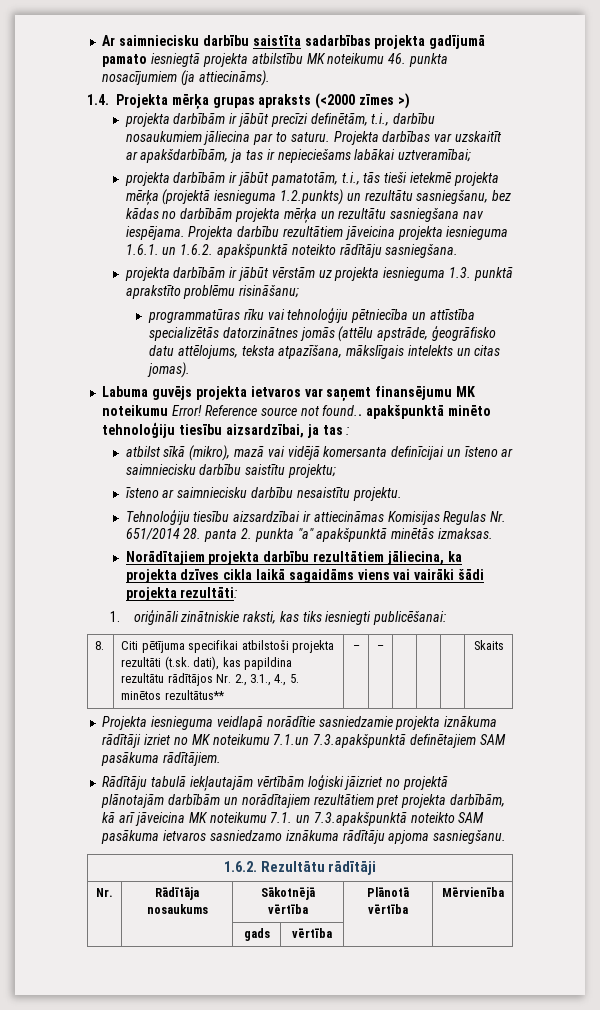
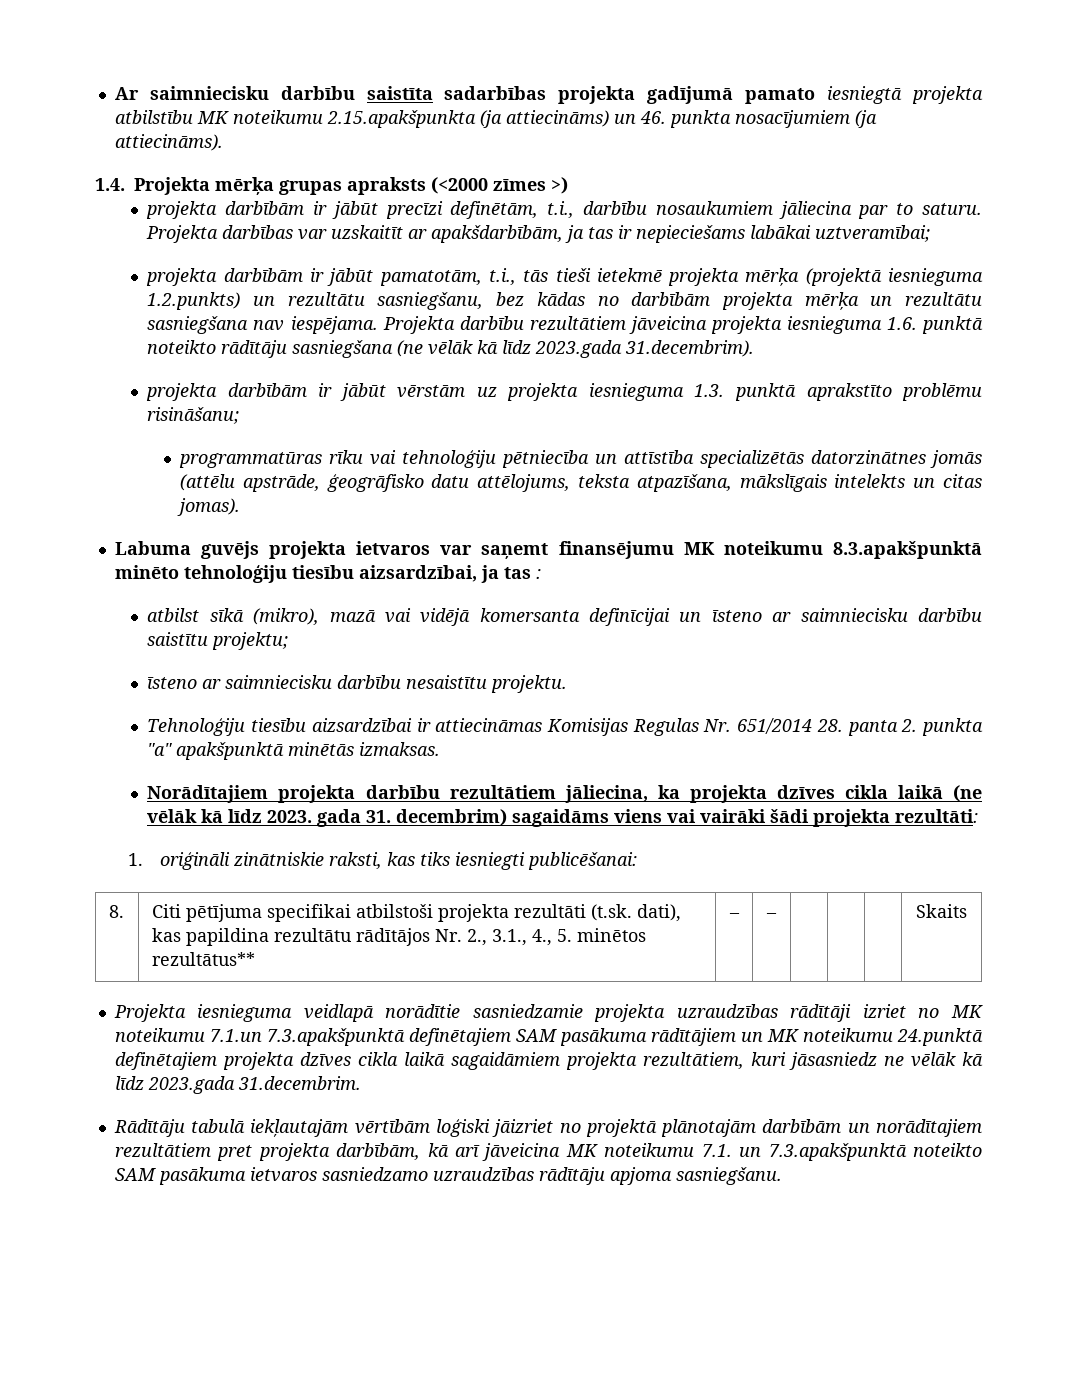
- Ar saimniecisku darbību saistīta sadarbības projekta gadījumā pamato iesniegtā projekta atbilstību MK noteikumu 46. punkta nosacījumiem (ja attiecināms).
+ Ar saimniecisku darbību saistīta sadarbības projekta gadījumā pamato iesniegtā projekta atbilstību MK noteikumu 2.15.apakšpunkta (ja attiecināms) un 46. punkta nosacījumiem (ja attiecināms).
- Projekta darbību rezultātiem jāveicina projekta iesnieguma 1.6.1. un 1.6.2. apakšpunktā noteikto rādītāju sasniegšana.
+ Projekta darbību rezultātiem jāveicina projekta iesnieguma 1.6. punktā noteikto rādītāju sasniegšana (ne vēlāk kā līdz 2023.gada 31.decembrim).
- Labuma guvējs projekta ietvaros var saņemt finansējumu MK noteikumu Error! Reference source not found.. apakšpunktā minēto tehnoloģiju tiesību aizsardzībai, ja tas :
+ Labuma guvējs projekta ietvaros var saņemt finansējumu MK noteikumu 8.3.apakšpunktā minēto tehnoloģiju tiesību aizsardzībai, ja tas :
- Norādītajiem projekta darbību rezultātiem jāliecina, ka projekta dzīves cikla laikā sagaidāms viens vai vairāki šādi projekta rezultāti:
+ Norādītajiem projekta darbību rezultātiem jāliecina, ka projekta dzīves cikla laikā (ne vēlāk kā līdz 2023. gada 31. decembrim) sagaidāms viens vai vairāki šādi projekta rezultāti:
- Projekta iesnieguma veidlapā norādītie sasniedzamie projekta iznākuma rādītāji izriet no MK noteikumu 7.1.un 7.3.apakšpunktā definētajiem SAM pasākuma rādītājiem.
+ Projekta iesnieguma veidlapā norādītie sasniedzamie projekta uzraudzības rādītāji izriet no MK noteikumu 7.1.un 7.3.apakšpunktā definētajiem SAM pasākuma rādītājiem un MK noteikumu 24.punktā definētajiem projekta dzīves cikla laikā sagaidāmiem projekta rezultātiem, kuri jāsasniedz ne vēlāk kā līdz 2023.gada 31.decembrim.
- Rādītāju tabulā iekļautajām vērtībām loģiski jāizriet no projektā plānotajām darbībām un norādītajiem rezultātiem pret projekta darbībām, kā arī jāveicina MK noteikumu 7.1. un 7.3.apakšpunktā noteikto SAM pasākuma ietvaros sasniedzamo iznākuma rādītāju apjoma sasniegšanu.
+ Rādītāju tabulā iekļautajām vērtībām loģiski jāizriet no projektā plānotajām darbībām un norādītajiem rezultātiem pret projekta darbībām, kā arī jāveicina MK noteikumu 7.1. un 7.3.apakšpunktā noteikto SAM pasākuma ietvaros sasniedzamo uzraudzības rādītāju apjoma sasniegšanu.
- 1.6.2. Rezultātu rādītāji
- Nr. | Rādītāja nosaukums | Sākotnējā vērtība | Plānotā vērtība | Mērvienība
- | | gads | vērtība | |

